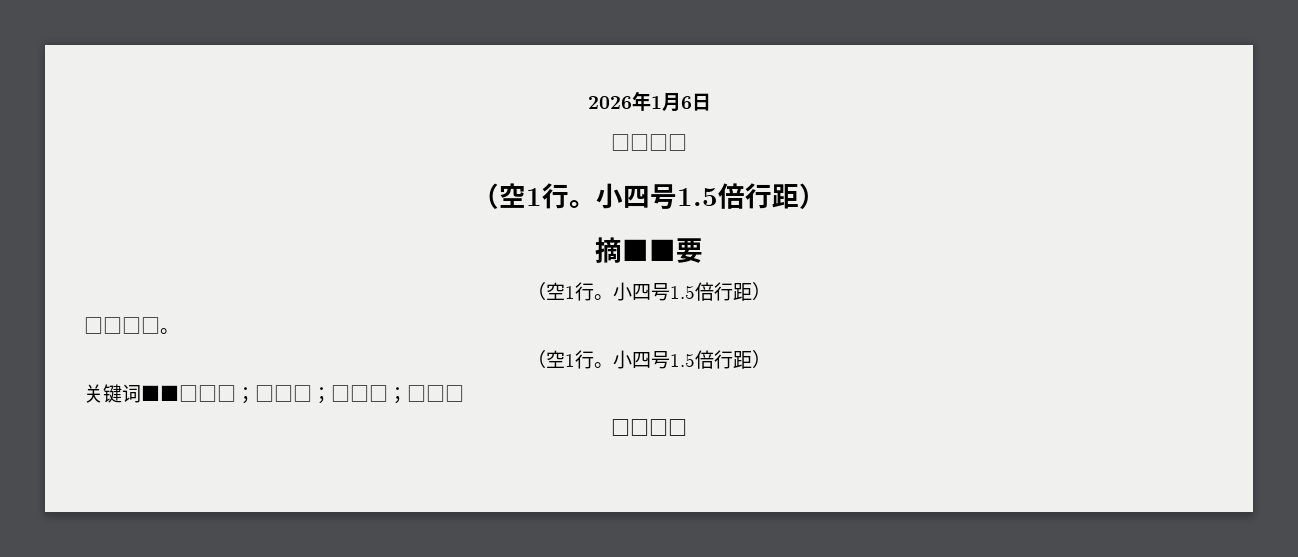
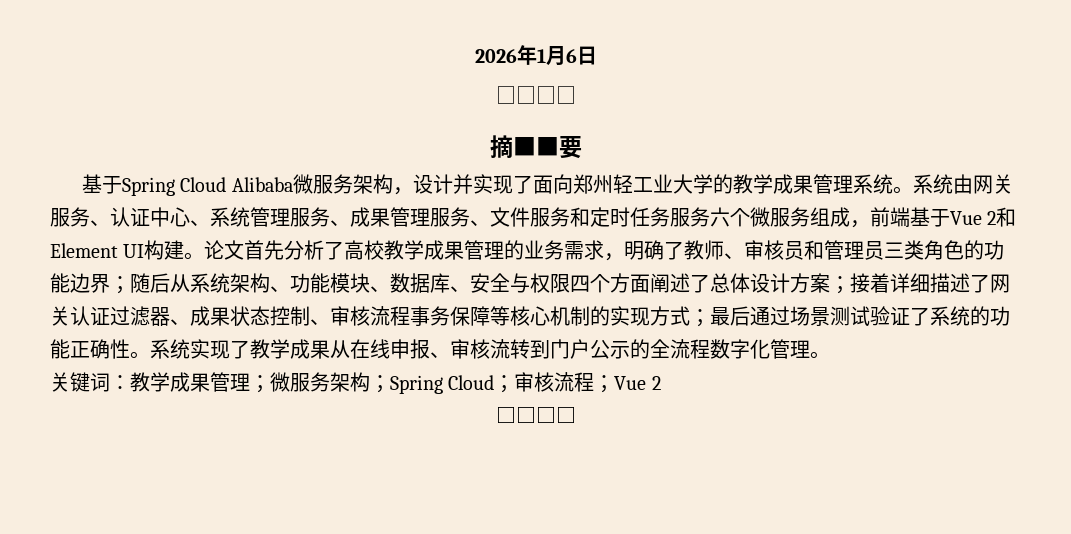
  2026年1月6日
  □□□□
- （空1行。小四号1.5倍行距）
  摘■■要
- （空1行。小四号1.5倍行距）
- □□□□。
- （空1行。小四号1.5倍行距）
- 关键词■■□□□；□□□；□□□；□□□
+ 基于Spring Cloud Alibaba微服务架构，设计并实现了面向郑州轻工业大学的教学成果管理系统。系统由网关服务、认证中心、系统管理服务、成果管理服务、文件服务和定时任务服务六个微服务组成，前端基于Vue 2和Element UI构建。论文首先分析了高校教学成果管理的业务需求，明确了教师、审核员和管理员三类角色的功能边界；随后从系统架构、功能模块、数据库、安全与权限四个方面阐述了总体设计方案；接着详细描述了网关认证过滤器、成果状态控制、审核流程事务保障等核心机制的实现方式；最后通过场景测试验证了系统的功能正确性。系统实现了教学成果从在线申报、审核流转到门户公示的全流程数字化管理。
+ 关键词：教学成果管理；微服务架构；Spring Cloud；审核流程；Vue 2

